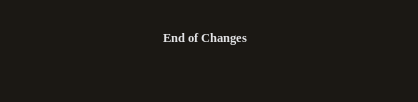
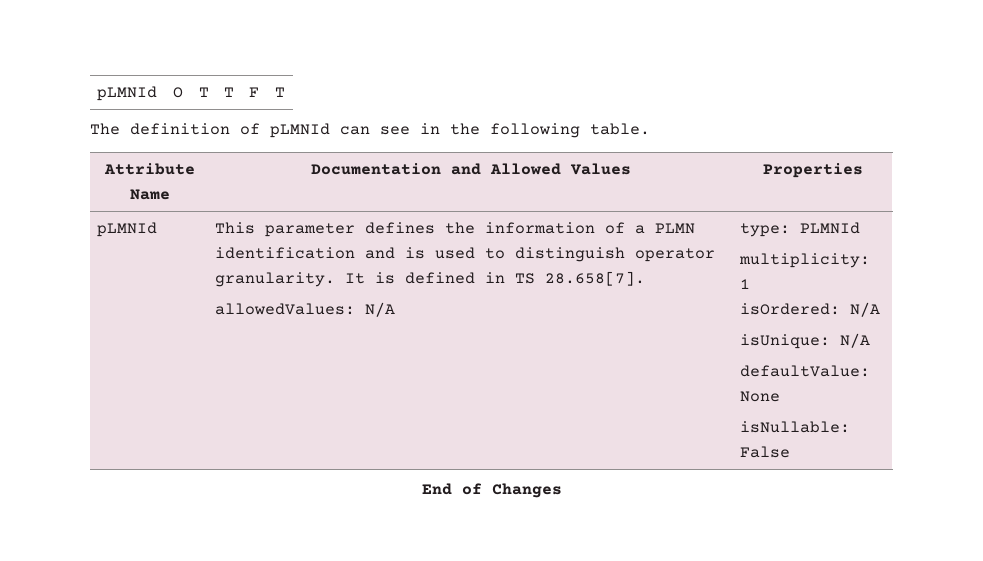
+ pLMNId | O | T | T | F | T
+ The definition of pLMNId can see in the following table.
+ Attribute Name | Documentation and Allowed Values | Properties
+ pLMNId | This parameter defines the information of a PLMN identification and is used to distinguish operator granularity. It is defined in TS 28.658[7].
+ allowedValues: N/A | type: PLMNId
+ multiplicity: 1
+ isOrdered: N/A
+ isUnique: N/A
+ defaultValue: None
+ isNullable: False

